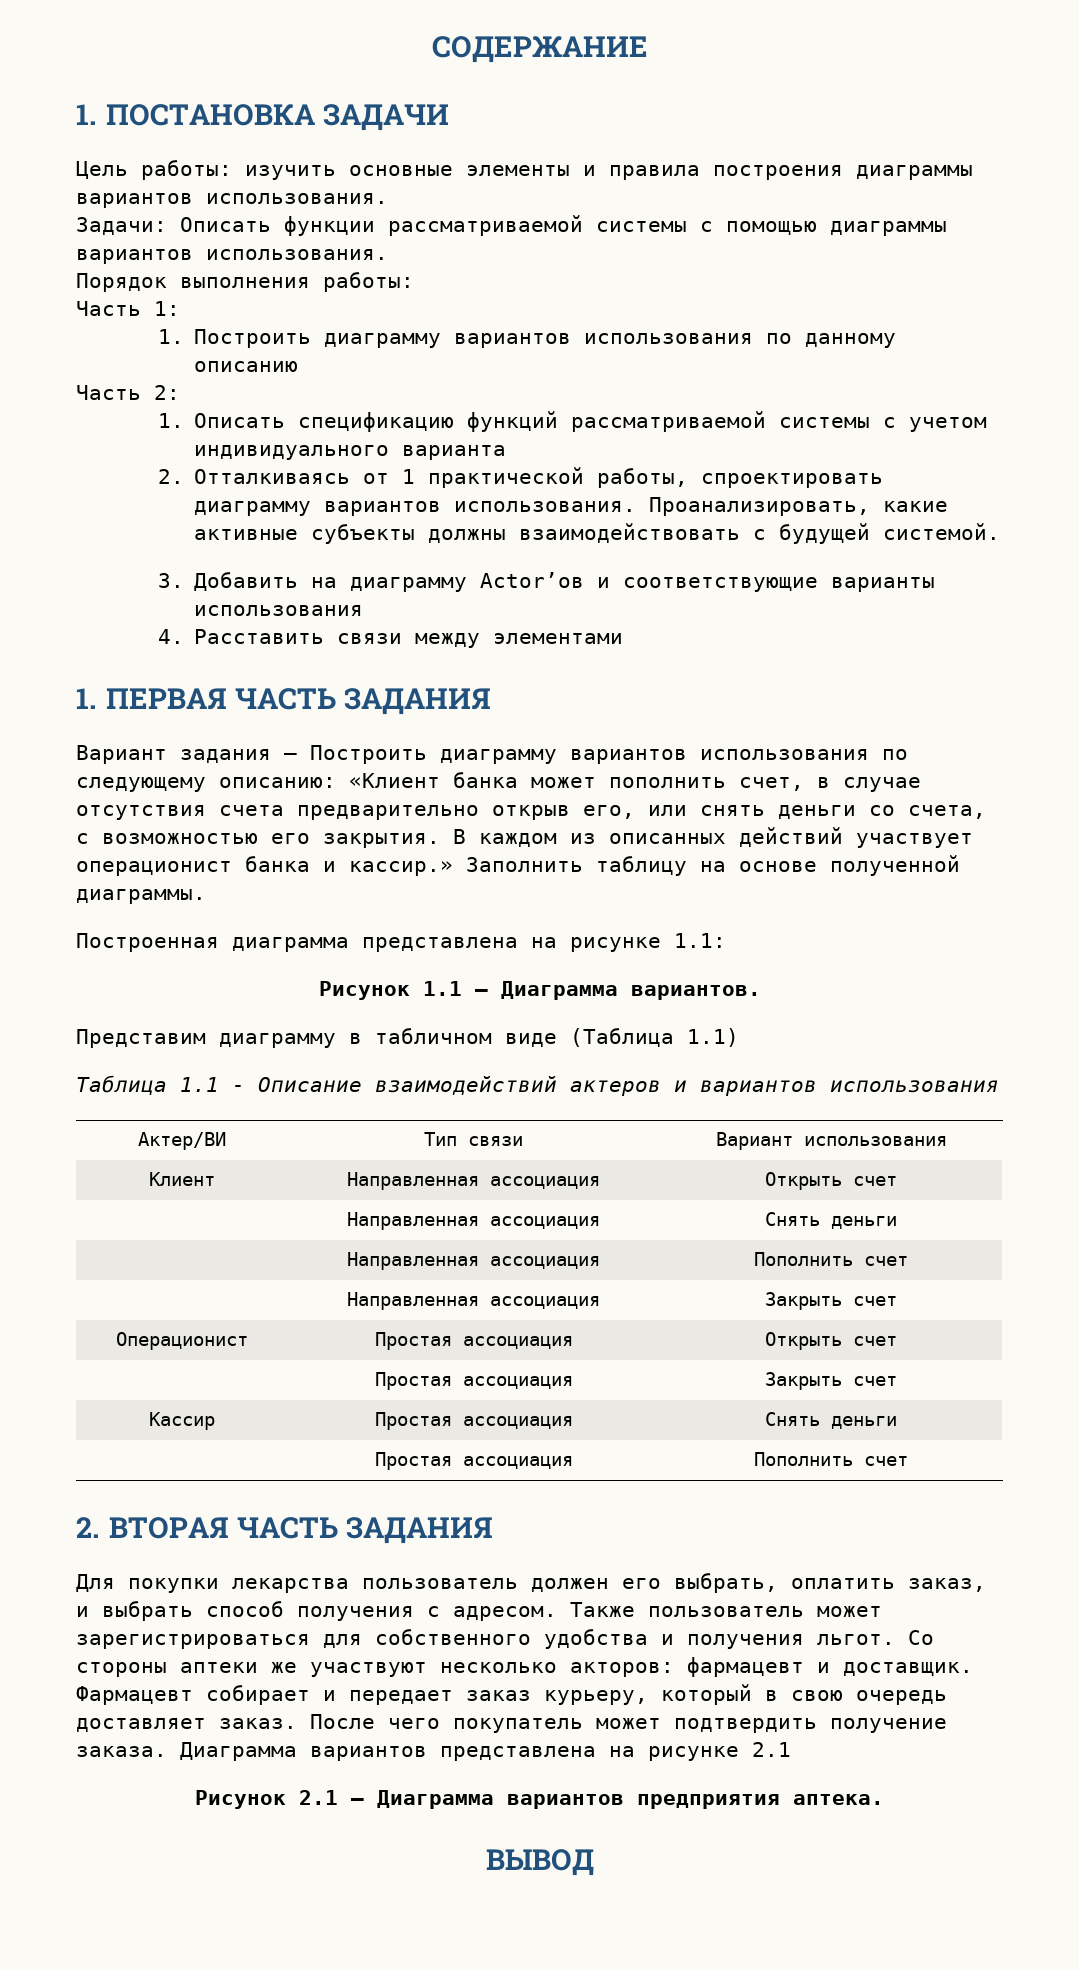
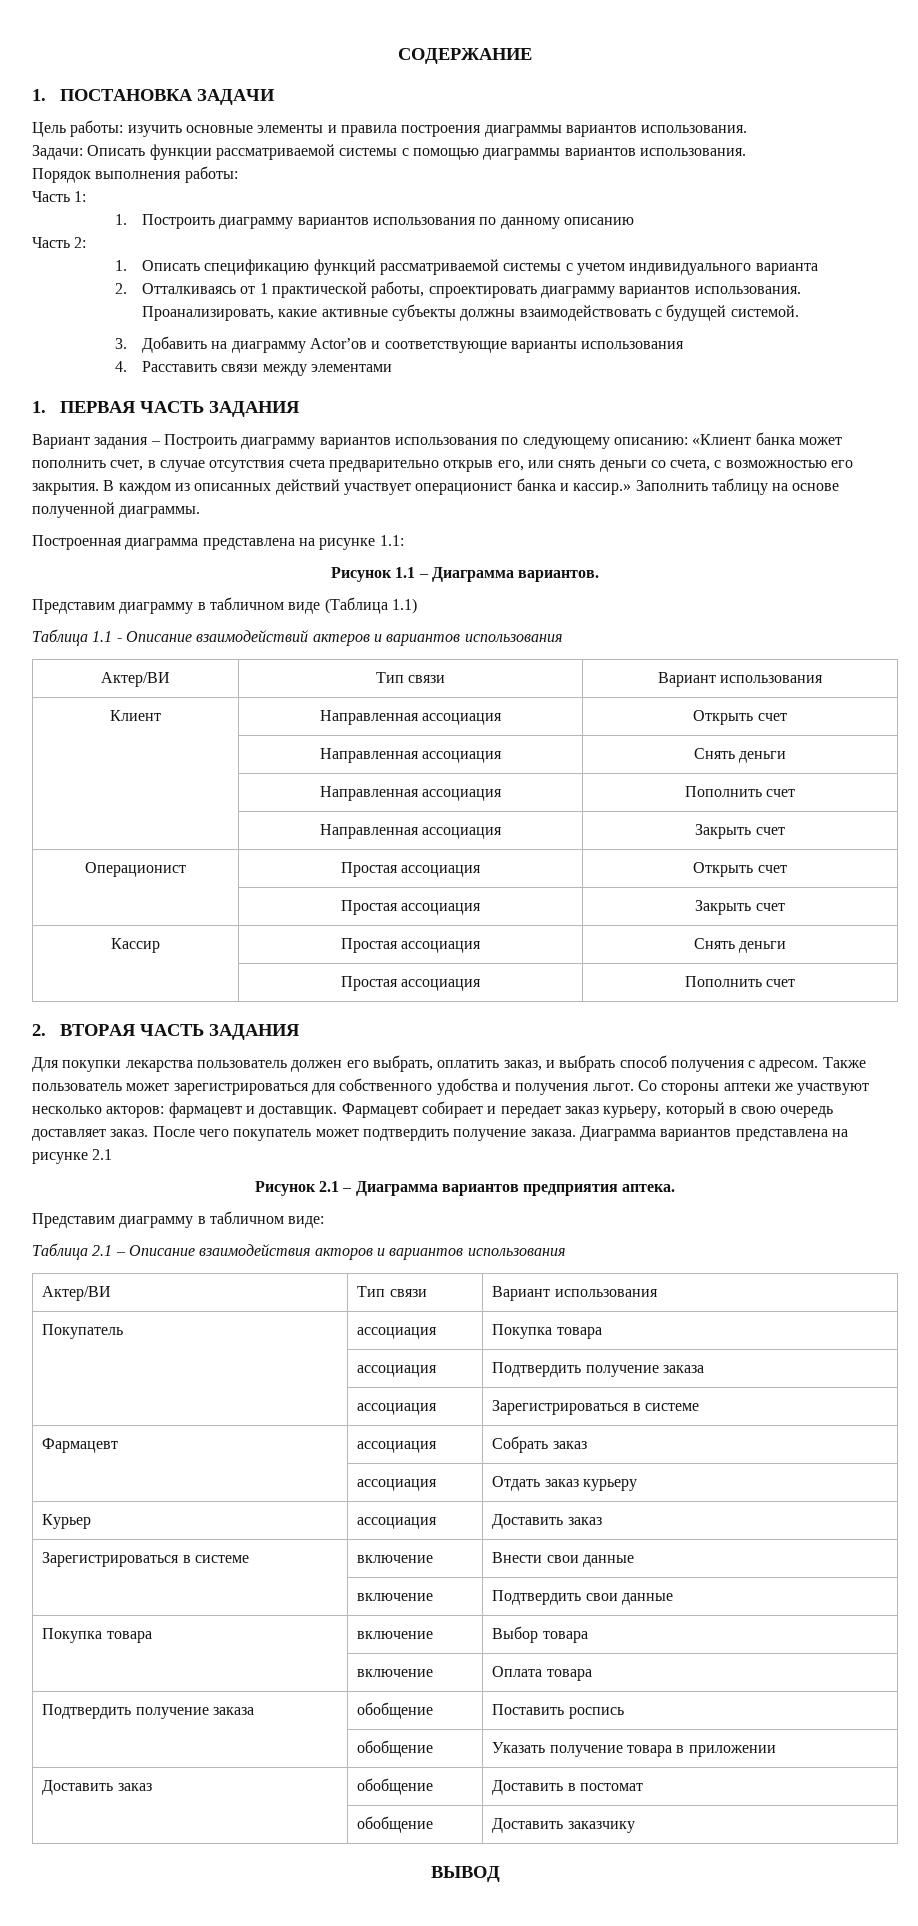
+ Представим диаграмму в табличном виде:
+ Таблица 2.1 – Описание взаимодействия акторов и вариантов использования
+ Актер/ВИ | Тип связи | Вариант использования
+ Покупатель | ассоциация | Покупка товара
+ | ассоциация | Подтвердить получение заказа
+ | ассоциация | Зарегистрироваться в системе
+ Фармацевт | ассоциация | Собрать заказ
+ | ассоциация | Отдать заказ курьеру
+ Курьер | ассоциация | Доставить заказ
+ Зарегистрироваться в системе | включение | Внести свои данные
+ | включение | Подтвердить свои данные
+ Покупка товара | включение | Выбор товара
+ | включение | Оплата товара
+ Подтвердить получение заказа | обобщение | Поставить роспись
+ | обобщение | Указать получение товара в приложении
+ Доставить заказ | обобщение | Доставить в постомат
+ | обобщение | Доставить заказчику

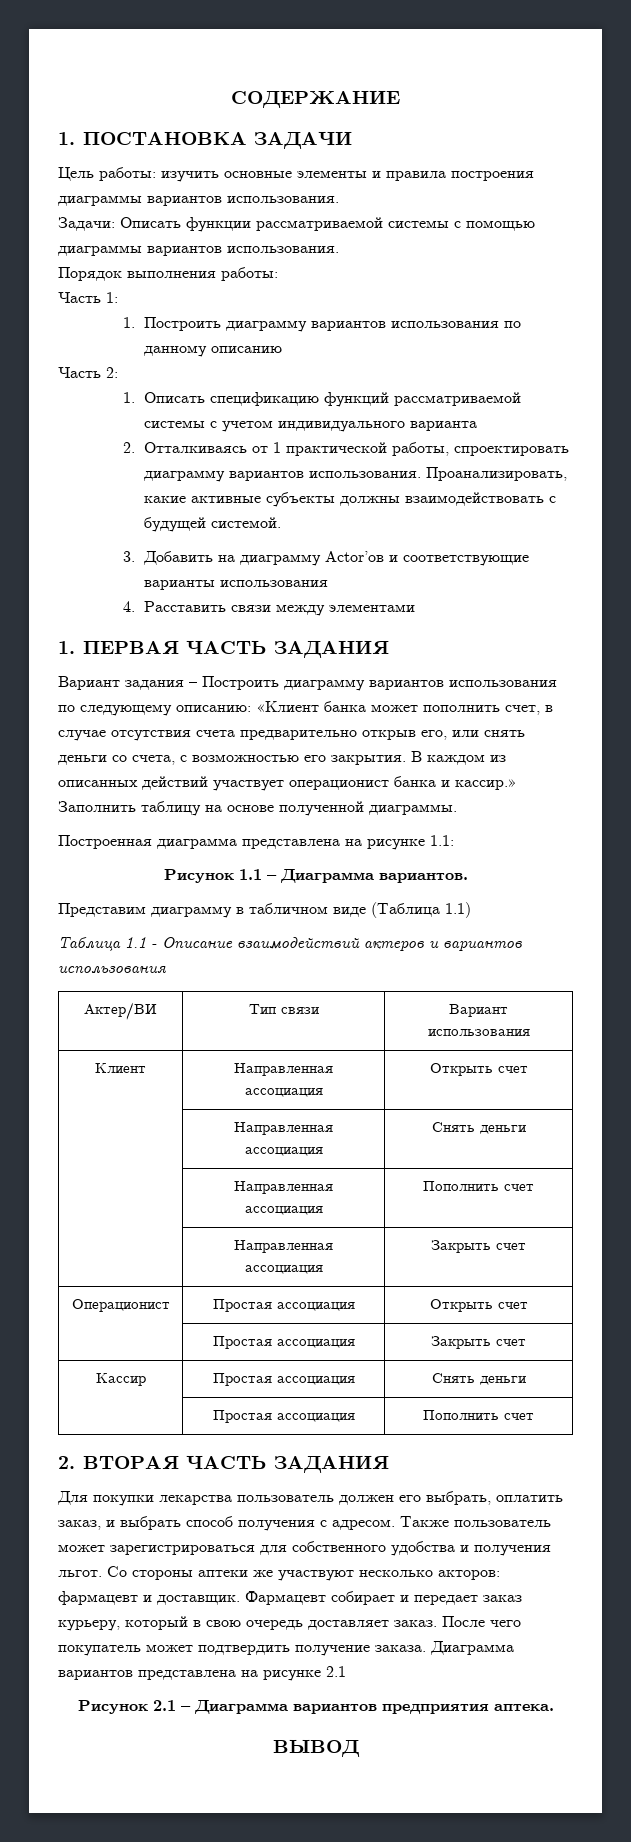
- Представим диаграмму в табличном виде:
- Таблица 2.1 – Описание взаимодействия акторов и вариантов использования
- Актер/ВИ | Тип связи | Вариант использования
- Покупатель | ассоциация | Покупка товара
- | ассоциация | Подтвердить получение заказа
- | ассоциация | Зарегистрироваться в системе
- Фармацевт | ассоциация | Собрать заказ
- | ассоциация | Отдать заказ курьеру
- Курьер | ассоциация | Доставить заказ
- Зарегистрироваться в системе | включение | Внести свои данные
- | включение | Подтвердить свои данные
- Покупка товара | включение | Выбор товара
- | включение | Оплата товара
- Подтвердить получение заказа | обобщение | Поставить роспись
- | обобщение | Указать получение товара в приложении
- Доставить заказ | обобщение | Доставить в постомат
- | обобщение | Доставить заказчику

